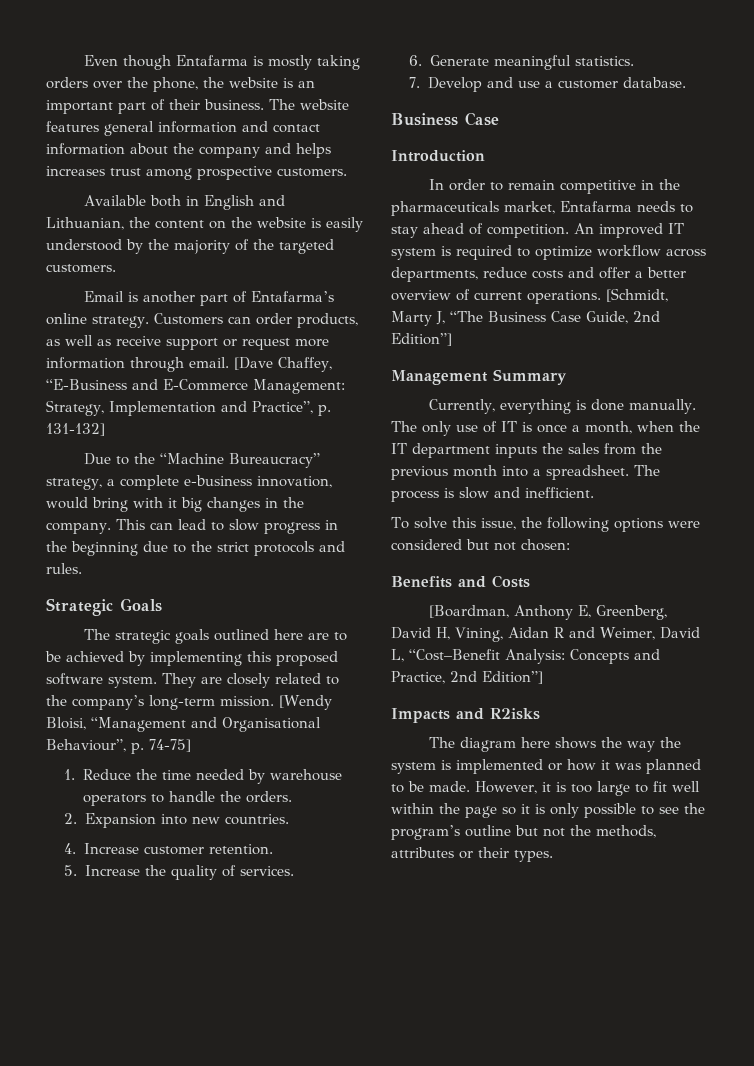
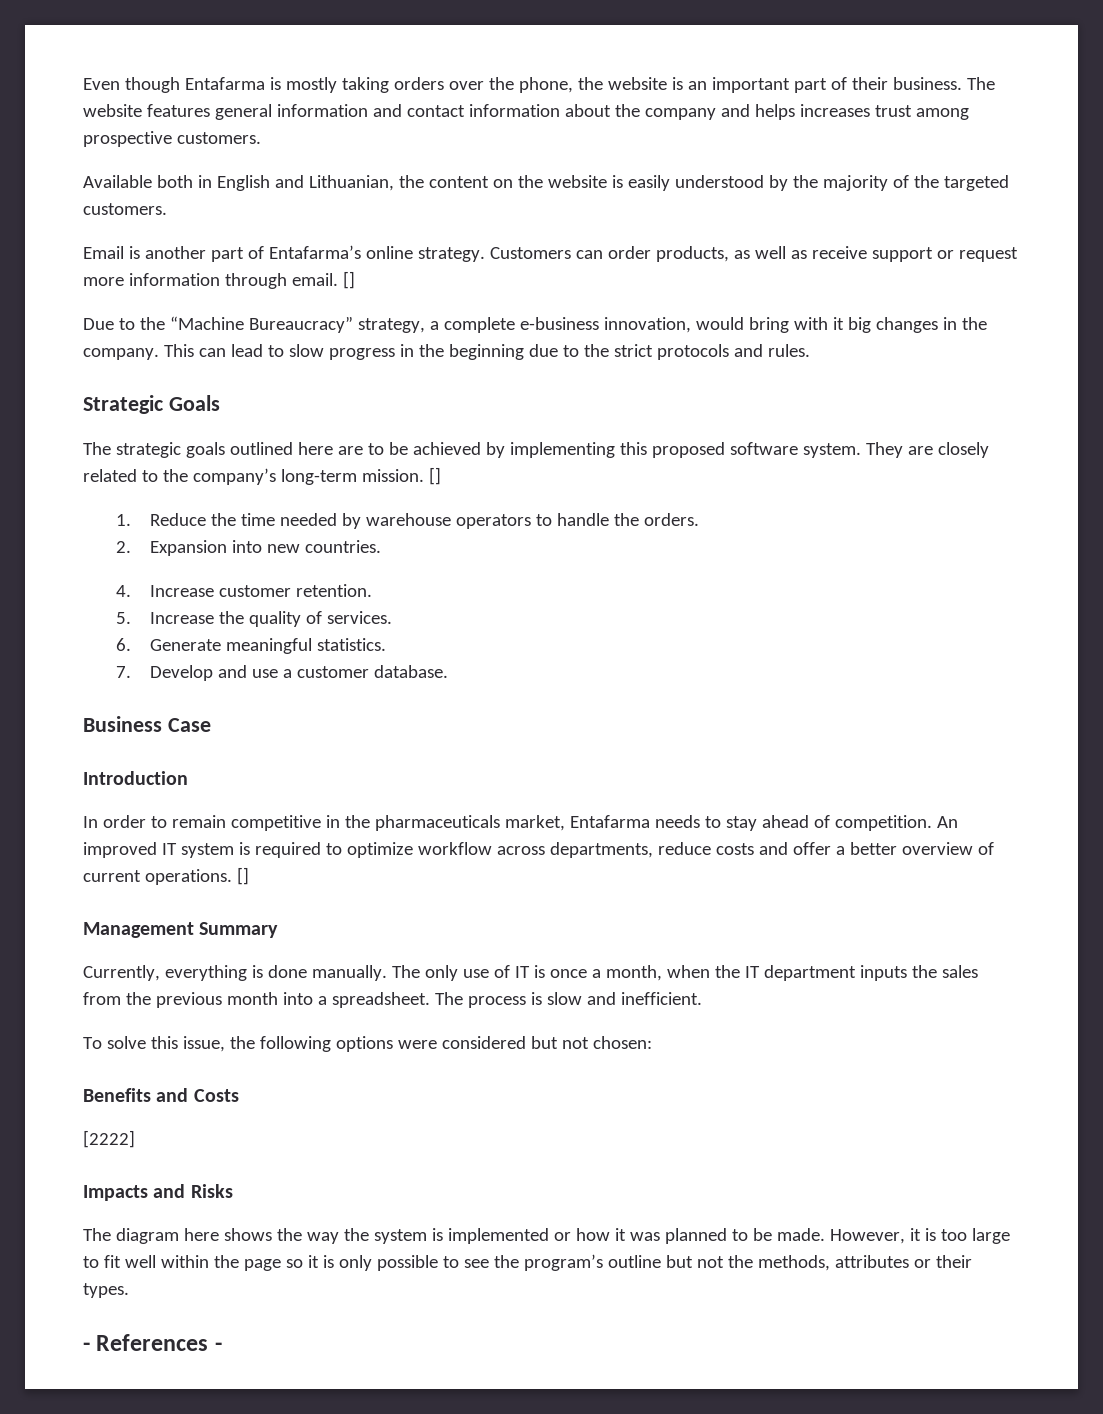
- Customers can order products, as well as receive support or request more information through email. [Dave Chaffey, “E-Business and E-Commerce Management: Strategy, Implementation and Practice”, p. 131-132]
+ Customers can order products, as well as receive support or request more information through email. []
- They are closely related to the company’s long-term mission. [Wendy Bloisi, “Management and Organisational Behaviour”, p. 74-75]
+ They are closely related to the company’s long-term mission. []
- An improved IT system is required to optimize workflow across departments, reduce costs and offer a better overview of current operations. [Schmidt, Marty J, “The Business Case Guide, 2nd Edition”]
+ An improved IT system is required to optimize workflow across departments, reduce costs and offer a better overview of current operations. []
- [Boardman, Anthony E, Greenberg, David H, Vining, Aidan R and Weimer, David L, “Cost–Benefit Analysis: Concepts and Practice, 2nd Edition”]
+ [2222]
- Impacts and R2isks
+ Impacts and Risks
+ - References -

